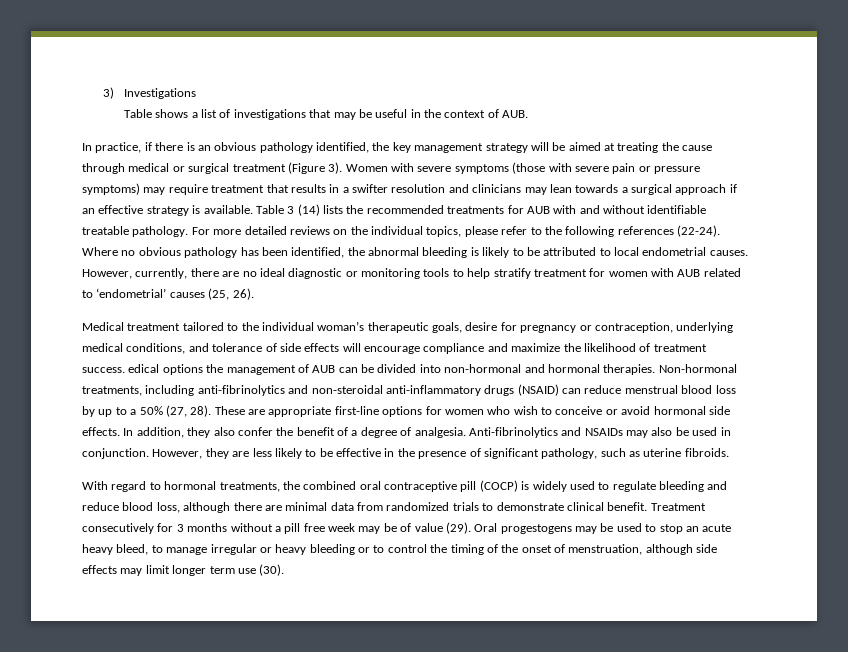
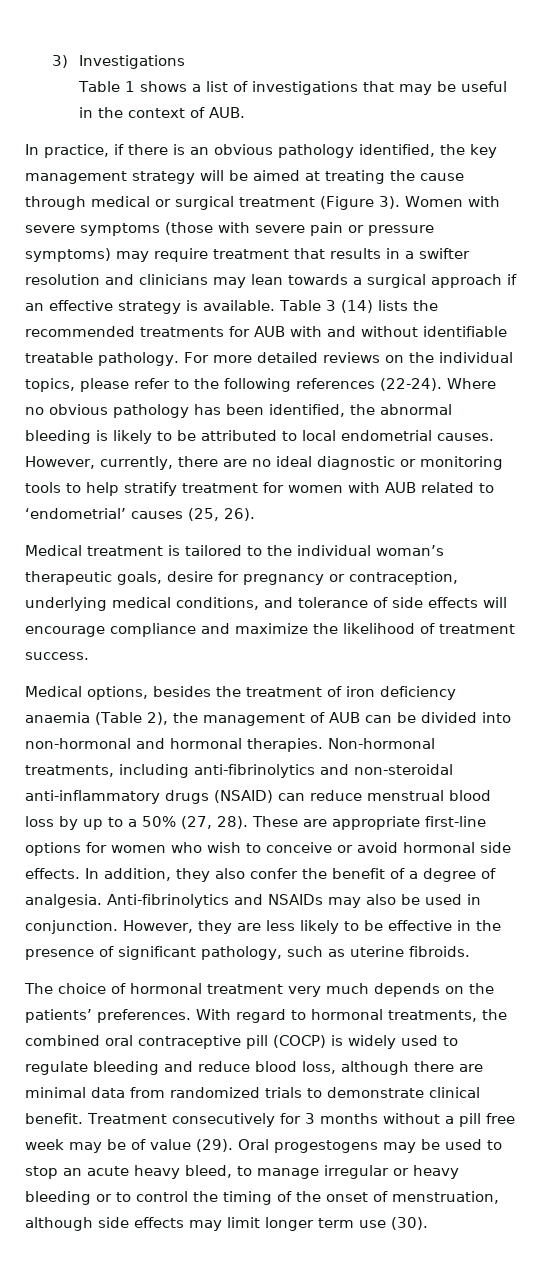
- Table shows a list of investigations that may be useful in the context of AUB.
+ Table 1 shows a list of investigations that may be useful in the context of AUB.
- Medical treatment tailored to the individual woman’s therapeutic goals, desire for pregnancy or contraception, underlying medical conditions, and tolerance of side effects will encourage compliance and maximize the likelihood of treatment success. edical options the management of AUB can be divided into non-hormonal and hormonal therapies.
+ Medical treatment is tailored to the individual woman’s therapeutic goals, desire for pregnancy or contraception, underlying medical conditions, and tolerance of side effects will encourage compliance and maximize the likelihood of treatment success.
+ Medical options, besides the treatment of iron deficiency anaemia (Table 2), the management of AUB can be divided into non-hormonal and hormonal therapies.
+ The choice of hormonal treatment very much depends on the patients’ preferences.

